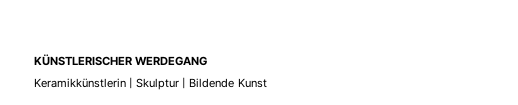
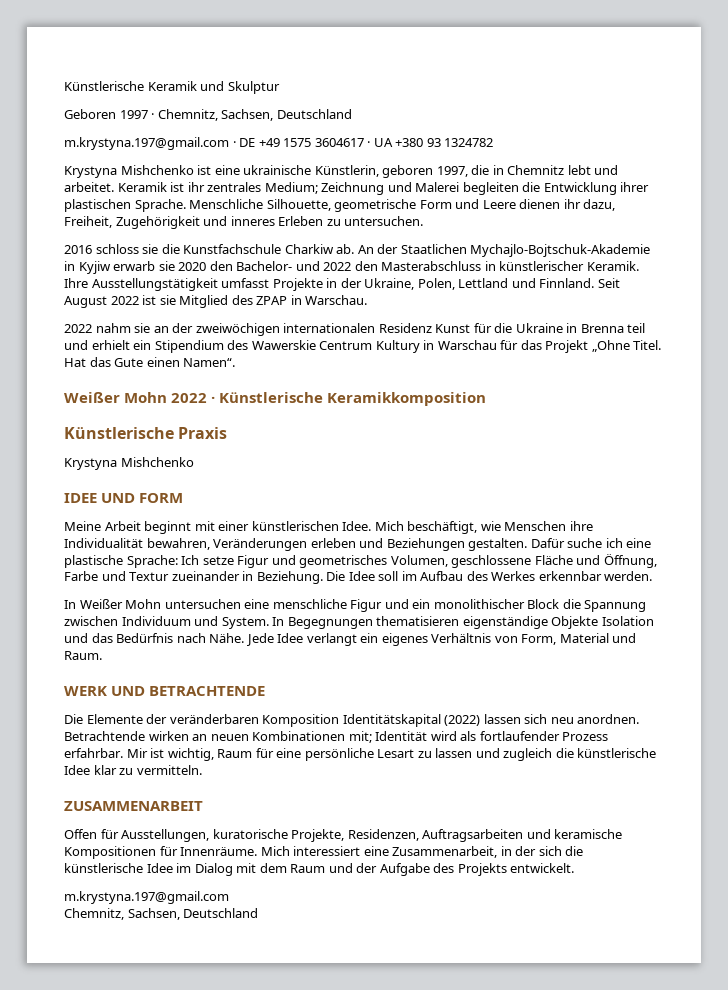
- KÜNSTLERISCHER WERDEGANG
- Keramikkünstlerin | Skulptur | Bildende Kunst
+ Künstlerische Keramik und Skulptur
+ Geboren 1997 · Chemnitz, Sachsen, Deutschland
+ m.krystyna.197@gmail.com · DE +49 1575 3604617 · UA +380 93 1324782
+ Krystyna Mishchenko ist eine ukrainische Künstlerin, geboren 1997, die in Chemnitz lebt und arbeitet. Keramik ist ihr zentrales Medium; Zeichnung und Malerei begleiten die Entwicklung ihrer plastischen Sprache. Menschliche Silhouette, geometrische Form und Leere dienen ihr dazu, Freiheit, Zugehörigkeit und inneres Erleben zu untersuchen.
+ 2016 schloss sie die Kunstfachschule Charkiw ab. An der Staatlichen Mychajlo-Bojtschuk-Akademie in Kyjiw erwarb sie 2020 den Bachelor- und 2022 den Masterabschluss in künstlerischer Keramik. Ihre Ausstellungstätigkeit umfasst Projekte in der Ukraine, Polen, Lettland und Finnland. Seit August 2022 ist sie Mitglied des ZPAP in Warschau.
+ 2022 nahm sie an der zweiwöchigen internationalen Residenz Kunst für die Ukraine in Brenna teil und erhielt ein Stipendium des Wawerskie Centrum Kultury in Warschau für das Projekt „Ohne Titel. Hat das Gute einen Namen“.
+ Weißer Mohn 2022 · Künstlerische Keramikkomposition
+ Künstlerische Praxis
+ Krystyna Mishchenko
+ IDEE UND FORM
+ Meine Arbeit beginnt mit einer künstlerischen Idee. Mich beschäftigt, wie Menschen ihre Individualität bewahren, Veränderungen erleben und Beziehungen gestalten. Dafür suche ich eine plastische Sprache: Ich setze Figur und geometrisches Volumen, geschlossene Fläche und Öffnung, Farbe und Textur zueinander in Beziehung. Die Idee soll im Aufbau des Werkes erkennbar werden.
+ In Weißer Mohn untersuchen eine menschliche Figur und ein monolithischer Block die Spannung zwischen Individuum und System. In Begegnungen thematisieren eigenständige Objekte Isolation und das Bedürfnis nach Nähe. Jede Idee verlangt ein eigenes Verhältnis von Form, Material und Raum.
+ WERK UND BETRACHTENDE
+ Die Elemente der veränderbaren Komposition Identitätskapital (2022) lassen sich neu anordnen. Betrachtende wirken an neuen Kombinationen mit; Identität wird als fortlaufender Prozess erfahrbar. Mir ist wichtig, Raum für eine persönliche Lesart zu lassen und zugleich die künstlerische Idee klar zu vermitteln.
+ ZUSAMMENARBEIT
+ Offen für Ausstellungen, kuratorische Projekte, Residenzen, Auftragsarbeiten und keramische Kompositionen für Innenräume. Mich interessiert eine Zusammenarbeit, in der sich die künstlerische Idee im Dialog mit dem Raum und der Aufgabe des Projekts entwickelt.
+ m.krystyna.197@gmail.com
+ Chemnitz, Sachsen, Deutschland

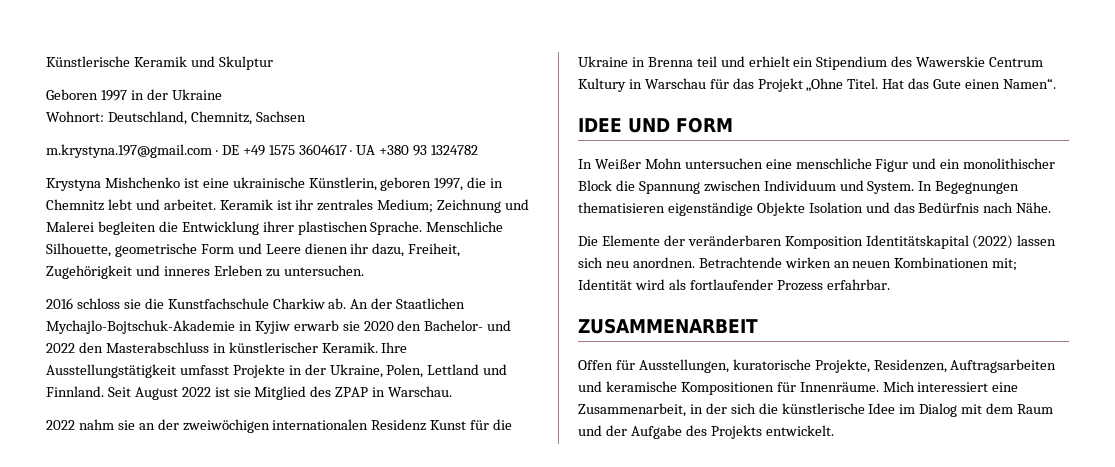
- Geboren 1997 · Chemnitz, Sachsen, Deutschland
+ Geboren 1997 in der Ukraine
+ Wohnort: Deutschland, Chemnitz, Sachsen
- Weißer Mohn 2022 · Künstlerische Keramikkomposition
- Künstlerische Praxis
- Krystyna Mishchenko
  IDEE UND FORM
- Meine Arbeit beginnt mit einer künstlerischen Idee. Mich beschäftigt, wie Menschen ihre Individualität bewahren, Veränderungen erleben und Beziehungen gestalten. Dafür suche ich eine plastische Sprache: Ich setze Figur und geometrisches Volumen, geschlossene Fläche und Öffnung, Farbe und Textur zueinander in Beziehung. Die Idee soll im Aufbau des Werkes erkennbar werden.
- Jede Idee verlangt ein eigenes Verhältnis von Form, Material und Raum.
- WERK UND BETRACHTENDE
- Mir ist wichtig, Raum für eine persönliche Lesart zu lassen und zugleich die künstlerische Idee klar zu vermitteln.
  Mich interessiert eine Zusammenarbeit, in der sich die künstlerische Idee im Dialog mit dem Raum und der Aufgabe des Projekts entwickelt.
- m.krystyna.197@gmail.com
- Chemnitz, Sachsen, Deutschland

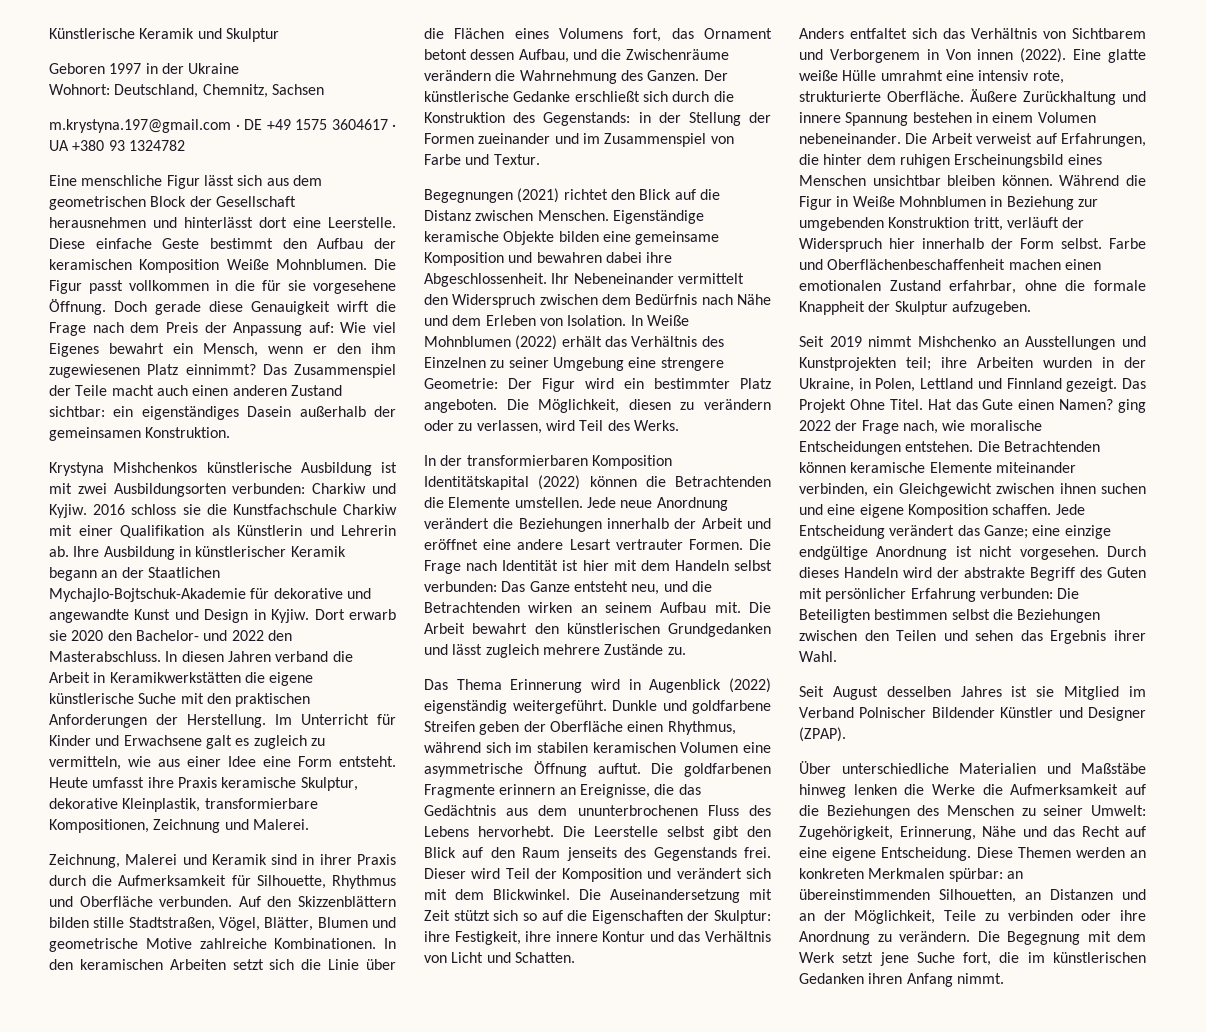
- Krystyna Mishchenko ist eine ukrainische Künstlerin, geboren 1997, die in Chemnitz lebt und arbeitet. Keramik ist ihr zentrales Medium; Zeichnung und Malerei begleiten die Entwicklung ihrer plastischen Sprache. Menschliche Silhouette, geometrische Form und Leere dienen ihr dazu, Freiheit, Zugehörigkeit und inneres Erleben zu untersuchen.
- 2016 schloss sie die Kunstfachschule Charkiw ab. An der Staatlichen Mychajlo-Bojtschuk-Akademie in Kyjiw erwarb sie 2020 den Bachelor- und 2022 den Masterabschluss in künstlerischer Keramik. Ihre Ausstellungstätigkeit umfasst Projekte in der Ukraine, Polen, Lettland und Finnland. Seit August 2022 ist sie Mitglied des ZPAP in Warschau.
- 2022 nahm sie an der zweiwöchigen internationalen Residenz Kunst für die Ukraine in Brenna teil und erhielt ein Stipendium des Wawerskie Centrum Kultury in Warschau für das Projekt „Ohne Titel.
+ Eine menschliche Figur lässt sich aus dem geometrischen Block der Gesellschaft herausnehmen und hinterlässt dort eine Leerstelle. Diese einfache Geste bestimmt den Aufbau der keramischen Komposition Weiße Mohnblumen. Die Figur passt vollkommen in die für sie vorgesehene Öffnung. Doch gerade diese Genauigkeit wirft die Frage nach dem Preis der Anpassung auf: Wie viel Eigenes bewahrt ein Mensch, wenn er den ihm zugewiesenen Platz einnimmt? Das Zusammenspiel der Teile macht auch einen anderen Zustand sichtbar: ein eigenständiges Dasein außerhalb der gemeinsamen Konstruktion.
+ Krystyna Mishchenkos künstlerische Ausbildung ist mit zwei Ausbildungsorten verbunden: Charkiw und Kyjiw. 2016 schloss sie die Kunstfachschule Charkiw mit einer Qualifikation als Künstlerin und Lehrerin ab. Ihre Ausbildung in künstlerischer Keramik begann an der Staatlichen Mychajlo-Bojtschuk-Akademie für dekorative und angewandte Kunst und Design in Kyjiw. Dort erwarb sie 2020 den Bachelor- und 2022 den Masterabschluss. In diesen Jahren verband die Arbeit in Keramikwerkstätten die eigene künstlerische Suche mit den praktischen Anforderungen der Herstellung. Im Unterricht für Kinder und Erwachsene galt es zugleich zu vermitteln, wie aus einer Idee eine Form entsteht. Heute umfasst ihre Praxis keramische Skulptur, dekorative Kleinplastik, transformierbare Kompositionen, Zeichnung und Malerei.
+ Zeichnung, Malerei und Keramik sind in ihrer Praxis durch die Aufmerksamkeit für Silhouette, Rhythmus und Oberfläche verbunden. Auf den Skizzenblättern bilden stille Stadtstraßen, Vögel, Blätter, Blumen und geometrische Motive zahlreiche Kombinationen. In den keramischen Arbeiten setzt sich die Linie über die Flächen eines Volumens fort, das Ornament betont dessen Aufbau, und die Zwischenräume verändern die Wahrnehmung des Ganzen. Der künstlerische Gedanke erschließt sich durch die Konstruktion des Gegenstands: in der Stellung der Formen zueinander und im Zusammenspiel von Farbe und Textur.
+ Begegnungen (2021) richtet den Blick auf die Distanz zwischen Menschen. Eigenständige keramische Objekte bilden eine gemeinsame Komposition und bewahren dabei ihre Abgeschlossenheit. Ihr Nebeneinander vermittelt den Widerspruch zwischen dem Bedürfnis nach Nähe und dem Erleben von Isolation. In Weiße Mohnblumen (2022) erhält das Verhältnis des Einzelnen zu seiner Umgebung eine strengere Geometrie: Der Figur wird ein bestimmter Platz angeboten. Die Möglichkeit, diesen zu verändern oder zu verlassen, wird Teil des Werks.
+ In der transformierbaren Komposition Identitätskapital (2022) können die Betrachtenden die Elemente umstellen. Jede neue Anordnung verändert die Beziehungen innerhalb der Arbeit und eröffnet eine andere Lesart vertrauter Formen. Die Frage nach Identität ist hier mit dem Handeln selbst verbunden: Das Ganze entsteht neu, und die Betrachtenden wirken an seinem Aufbau mit. Die Arbeit bewahrt den künstlerischen Grundgedanken und lässt zugleich mehrere Zustände zu.
+ Das Thema Erinnerung wird in Augenblick (2022) eigenständig weitergeführt. Dunkle und goldfarbene Streifen geben der Oberfläche einen Rhythmus, während sich im stabilen keramischen Volumen eine asymmetrische Öffnung auftut. Die goldfarbenen Fragmente erinnern an Ereignisse, die das Gedächtnis aus dem ununterbrochenen Fluss des Lebens hervorhebt. Die Leerstelle selbst gibt den Blick auf den Raum jenseits des Gegenstands frei. Dieser wird Teil der Komposition und verändert sich mit dem Blickwinkel. Die Auseinandersetzung mit Zeit stützt sich so auf die Eigenschaften der Skulptur: ihre Festigkeit, ihre innere Kontur und das Verhältnis von Licht und Schatten.
+ Anders entfaltet sich das Verhältnis von Sichtbarem und Verborgenem in Von innen (2022). Eine glatte weiße Hülle umrahmt eine intensiv rote, strukturierte Oberfläche. Äußere Zurückhaltung und innere Spannung bestehen in einem Volumen nebeneinander. Die Arbeit verweist auf Erfahrungen, die hinter dem ruhigen Erscheinungsbild eines Menschen unsichtbar bleiben können. Während die Figur in Weiße Mohnblumen in Beziehung zur umgebenden Konstruktion tritt, verläuft der Widerspruch hier innerhalb der Form selbst. Farbe und Oberflächenbeschaffenheit machen einen emotionalen Zustand erfahrbar, ohne die formale Knappheit der Skulptur aufzugeben.
+ Seit 2019 nimmt Mishchenko an Ausstellungen und Kunstprojekten teil; ihre Arbeiten wurden in der Ukraine, in Polen, Lettland und Finnland gezeigt. Das Projekt Ohne Titel.
- Hat das Gute einen Namen“.
- IDEE UND FORM
- In Weißer Mohn untersuchen eine menschliche Figur und ein monolithischer Block die Spannung zwischen Individuum und System. In Begegnungen thematisieren eigenständige Objekte Isolation und das Bedürfnis nach Nähe.
- Die Elemente der veränderbaren Komposition Identitätskapital (2022) lassen sich neu anordnen. Betrachtende wirken an neuen Kombinationen mit; Identität wird als fortlaufender Prozess erfahrbar.
- ZUSAMMENARBEIT
- Offen für Ausstellungen, kuratorische Projekte, Residenzen, Auftragsarbeiten und keramische Kompositionen für Innenräume. Mich interessiert eine Zusammenarbeit, in der sich die künstlerische Idee im Dialog mit dem Raum und der Aufgabe des Projekts entwickelt.
+ Hat das Gute einen Namen? ging 2022 der Frage nach, wie moralische Entscheidungen entstehen. Die Betrachtenden können keramische Elemente miteinander verbinden, ein Gleichgewicht zwischen ihnen suchen und eine eigene Komposition schaffen. Jede Entscheidung verändert das Ganze; eine einzige endgültige Anordnung ist nicht vorgesehen. Durch dieses Handeln wird der abstrakte Begriff des Guten mit persönlicher Erfahrung verbunden: Die Beteiligten bestimmen selbst die Beziehungen zwischen den Teilen und sehen das Ergebnis ihrer Wahl.
+ Seit August desselben Jahres ist sie Mitglied im Verband Polnischer Bildender Künstler und Designer (ZPAP).
+ Über unterschiedliche Materialien und Maßstäbe hinweg lenken die Werke die Aufmerksamkeit auf die Beziehungen des Menschen zu seiner Umwelt: Zugehörigkeit, Erinnerung, Nähe und das Recht auf eine eigene Entscheidung. Diese Themen werden an konkreten Merkmalen spürbar: an übereinstimmenden Silhouetten, an Distanzen und an der Möglichkeit, Teile zu verbinden oder ihre Anordnung zu verändern. Die Begegnung mit dem Werk setzt jene Suche fort, die im künstlerischen Gedanken ihren Anfang nimmt.

